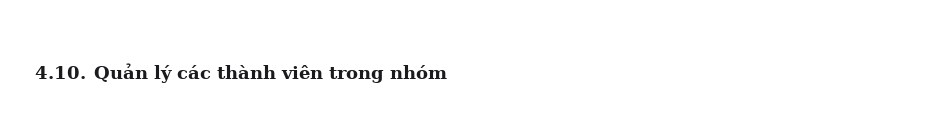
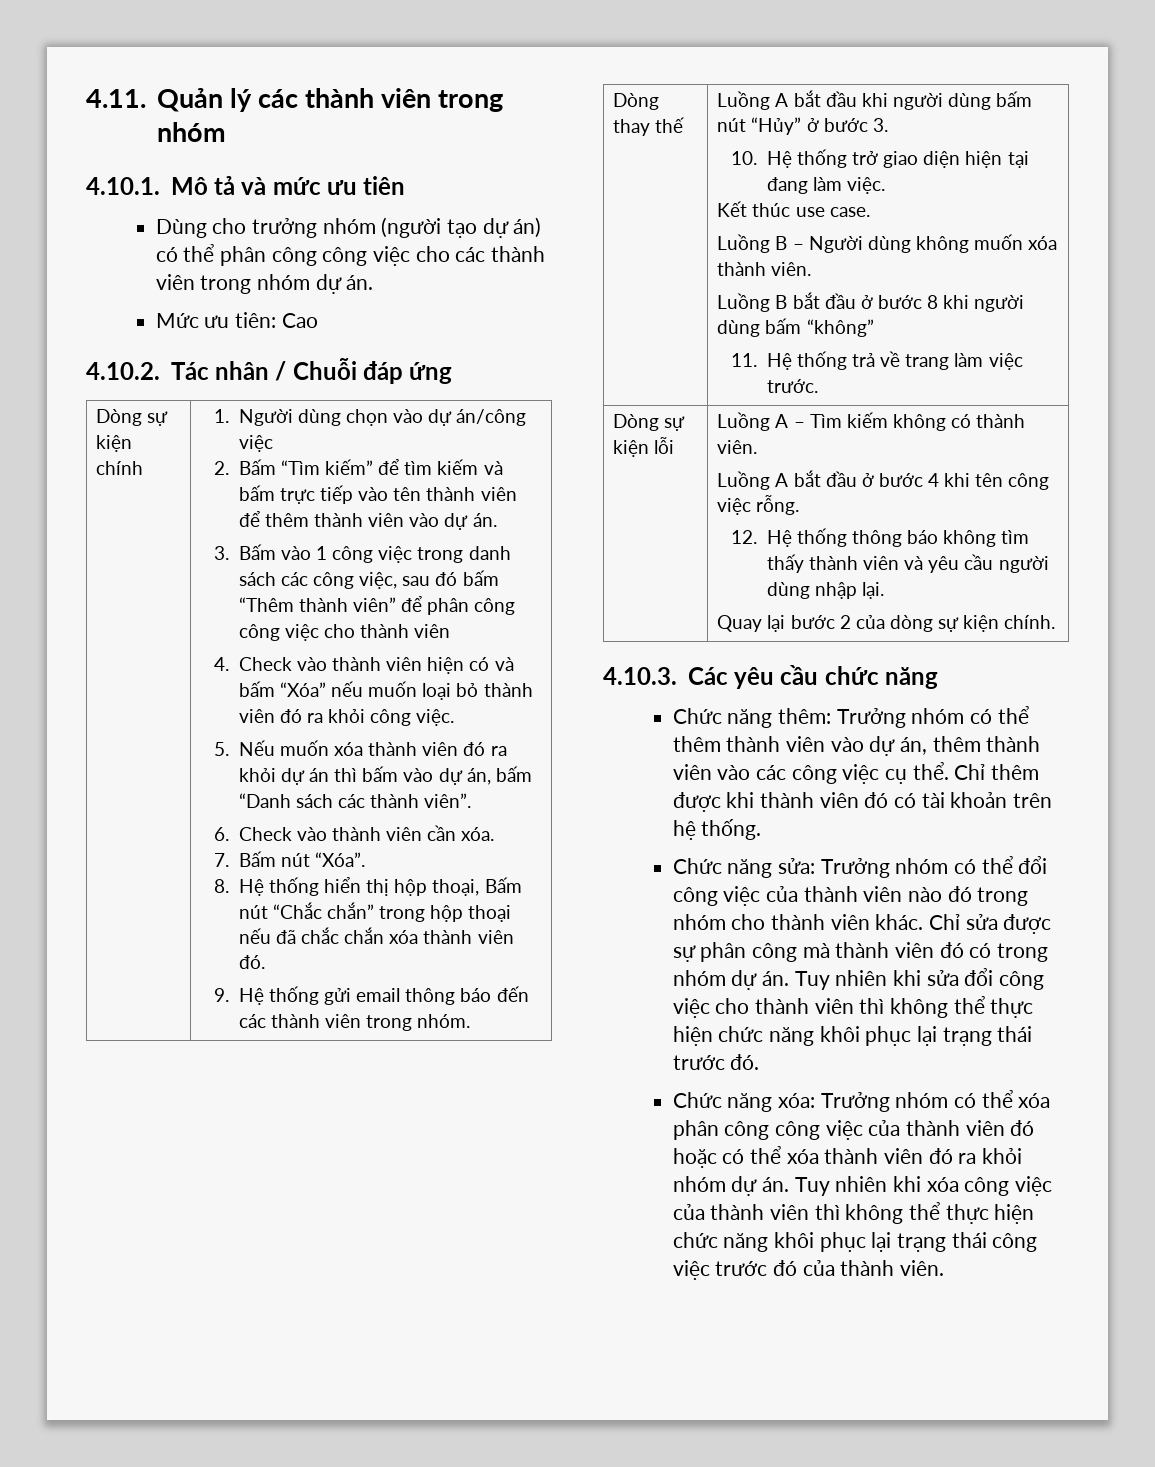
- 4.10. Quản lý các thành viên trong nhóm
+ 4.11. Quản lý các thành viên trong nhóm
+ 4.10.1. Mô tả và mức ưu tiên
+ Dùng cho trưởng nhóm (người tạo dự án) có thể phân công công việc cho các thành viên trong nhóm dự án.
+ Mức ưu tiên: Cao
+ 4.10.2. Tác nhân / Chuỗi đáp ứng
+ Dòng sự kiện chính | 1. Người dùng chọn vào dự án/công việc
+ 2. Bấm “Tìm kiếm” để tìm kiếm và bấm trực tiếp vào tên thành viên để thêm thành viên vào dự án.
+ 3. Bấm vào 1 công việc trong danh sách các công việc, sau đó bấm “Thêm thành viên” để phân công công việc cho thành viên
+ 4. Check vào thành viên hiện có và bấm “Xóa” nếu muốn loại bỏ thành viên đó ra khỏi công việc.
+ 5. Nếu muốn xóa thành viên đó ra khỏi dự án thì bấm vào dự án, bấm “Danh sách các thành viên”.
+ 6. Check vào thành viên cần xóa.
+ 7. Bấm nút “Xóa”.
+ 8. Hệ thống hiển thị hộp thoại, Bấm nút “Chắc chắn” trong hộp thoại nếu đã chắc chắn xóa thành viên đó.
+ 9. Hệ thống gửi email thông báo đến các thành viên trong nhóm.
+ Dòng thay thế | Luồng A bắt đầu khi người dùng bấm nút “Hủy” ở bước 3.
+ 10. Hệ thống trở giao diện hiện tại đang làm việc.
+ Kết thúc use case.
+ Luồng B – Người dùng không muốn xóa thành viên.
+ Luồng B bắt đầu ở bước 8 khi người dùng bấm “không”
+ 11. Hệ thống trả về trang làm việc trước.
+ Dòng sự kiện lỗi | Luồng A – Tìm kiếm không có thành viên.
+ Luồng A bắt đầu ở bước 4 khi tên công việc rỗng.
+ 12. Hệ thống thông báo không tìm thấy thành viên và yêu cầu người dùng nhập lại.
+ Quay lại bước 2 của dòng sự kiện chính.
+ 4.10.3. Các yêu cầu chức năng
+ Chức năng thêm: Trưởng nhóm có thể thêm thành viên vào dự án, thêm thành viên vào các công việc cụ thể. Chỉ thêm được khi thành viên đó có tài khoản trên hệ thống.
+ Chức năng sửa: Trưởng nhóm có thể đổi công việc của thành viên nào đó trong nhóm cho thành viên khác. Chỉ sửa được sự phân công mà thành viên đó có trong nhóm dự án. Tuy nhiên khi sửa đổi công việc cho thành viên thì không thể thực hiện chức năng khôi phục lại trạng thái trước đó.
+ Chức năng xóa: Trưởng nhóm có thể xóa phân công công việc của thành viên đó hoặc có thể xóa thành viên đó ra khỏi nhóm dự án. Tuy nhiên khi xóa công việc của thành viên thì không thể thực hiện chức năng khôi phục lại trạng thái công việc trước đó của thành viên.

